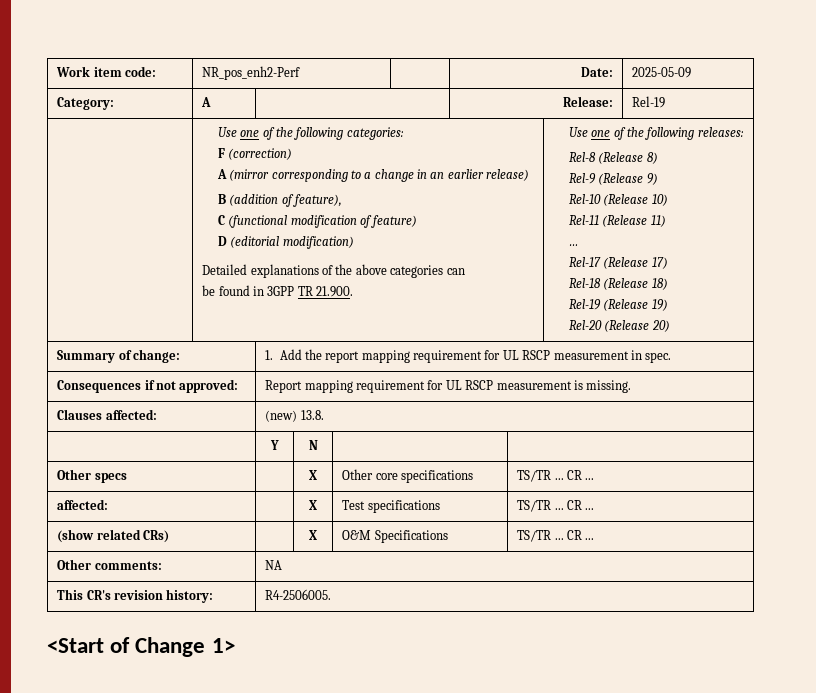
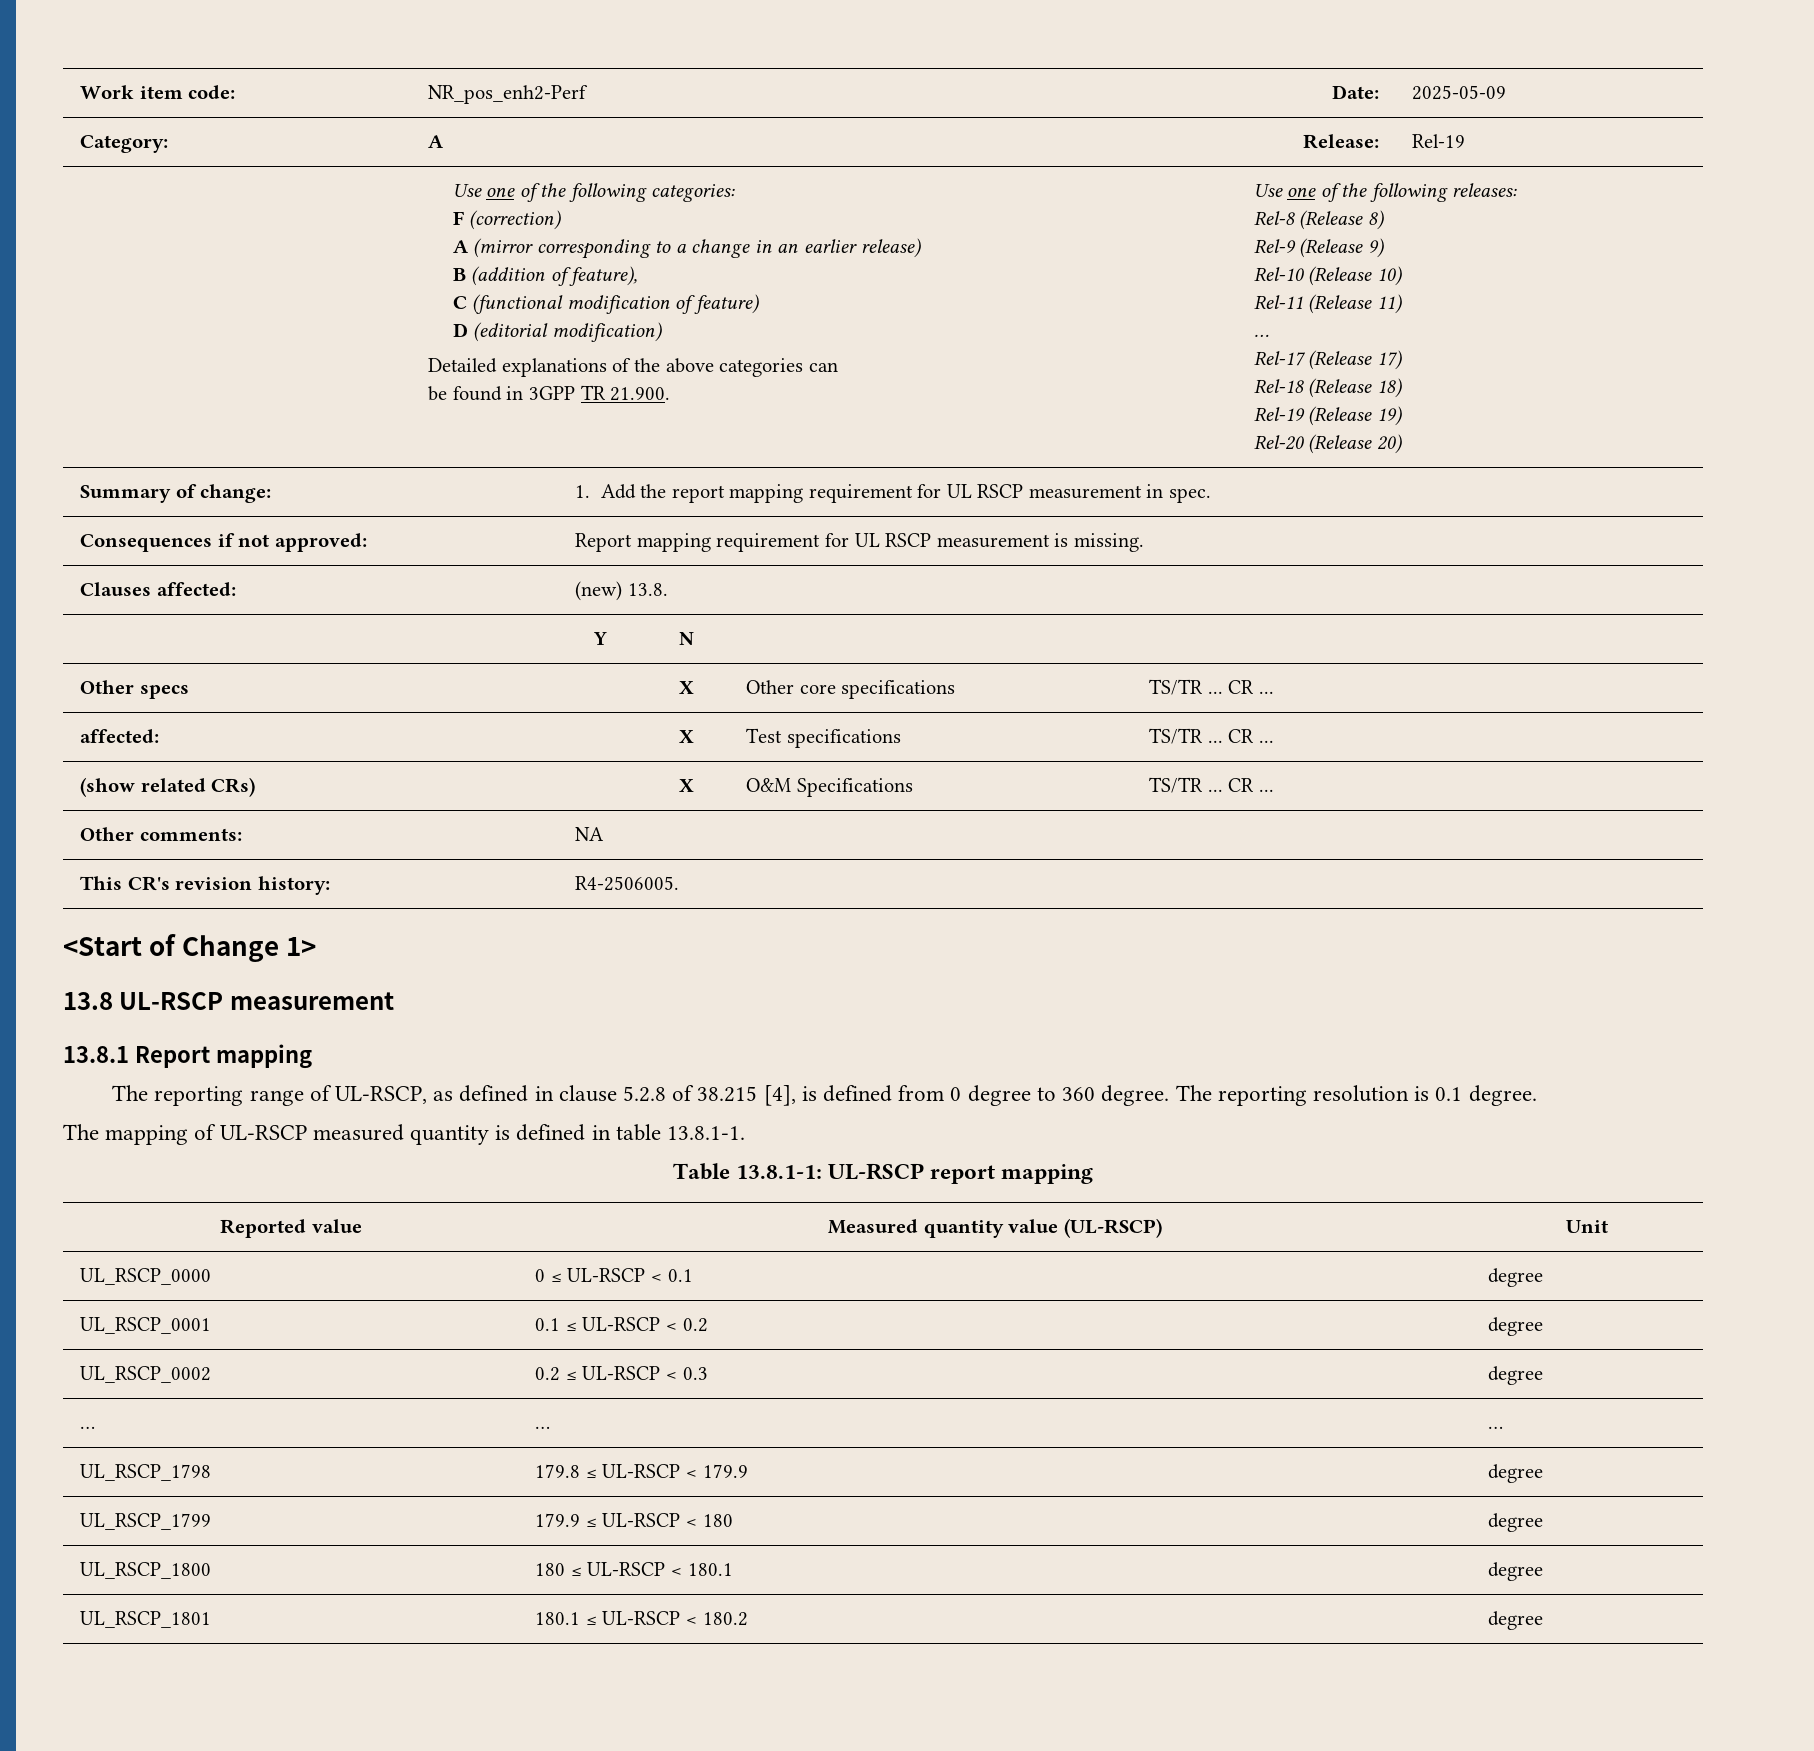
+ 13.8 UL-RSCP measurement
+ 13.8.1 Report mapping
+ The reporting range of UL-RSCP, as defined in clause 5.2.8 of 38.215 [4], is defined from 0 degree to 360 degree. The reporting resolution is 0.1 degree.
+ The mapping of UL-RSCP measured quantity is defined in table 13.8.1-1.
+ Table 13.8.1-1: UL-RSCP report mapping
+ Reported value | Measured quantity value (UL-RSCP) | Unit
+ UL_RSCP_0000 | 0 ≤ UL-RSCP < 0.1 | degree
+ UL_RSCP_0001 | 0.1 ≤ UL-RSCP < 0.2 | degree
+ UL_RSCP_0002 | 0.2 ≤ UL-RSCP < 0.3 | degree
+ … | … | …
+ UL_RSCP_1798 | 179.8 ≤ UL-RSCP < 179.9 | degree
+ UL_RSCP_1799 | 179.9 ≤ UL-RSCP < 180 | degree
+ UL_RSCP_1800 | 180 ≤ UL-RSCP < 180.1 | degree
+ UL_RSCP_1801 | 180.1 ≤ UL-RSCP < 180.2 | degree

